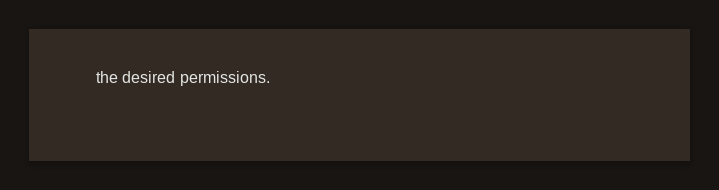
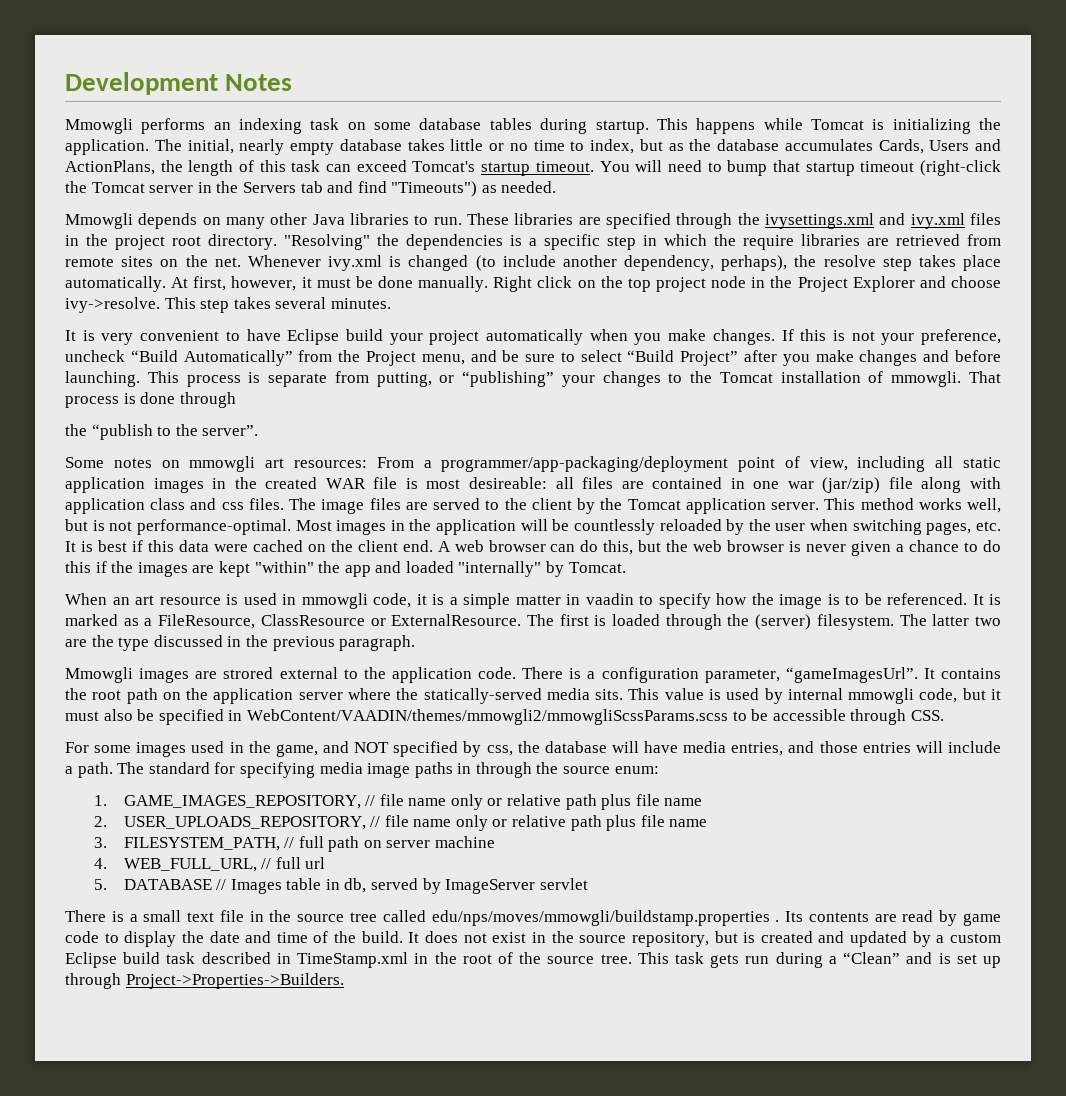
- the desired permissions.
+ Development Notes
+ Mmowgli performs an indexing task on some database tables during startup. This happens while Tomcat is initializing the application. The initial, nearly empty database takes little or no time to index, but as the database accumulates Cards, Users and ActionPlans, the length of this task can exceed Tomcat's startup timeout. You will need to bump that startup timeout (right-click the Tomcat server in the Servers tab and find "Timeouts") as needed.
+ Mmowgli depends on many other Java libraries to run. These libraries are specified through the ivysettings.xml and ivy.xml files in the project root directory. "Resolving" the dependencies is a specific step in which the require libraries are retrieved from remote sites on the net. Whenever ivy.xml is changed (to include another dependency, perhaps), the resolve step takes place automatically. At first, however, it must be done manually. Right click on the top project node in the Project Explorer and choose ivy->resolve. This step takes several minutes.
+ It is very convenient to have Eclipse build your project automatically when you make changes. If this is not your preference, uncheck “Build Automatically” from the Project menu, and be sure to select “Build Project” after you make changes and before launching. This process is separate from putting, or “publishing” your changes to the Tomcat installation of mmowgli. That process is done through
+ the “publish to the server”.
+ Some notes on mmowgli art resources: From a programmer/app-packaging/deployment point of view, including all static application images in the created WAR file is most desireable: all files are contained in one war (jar/zip) file along with application class and css files. The image files are served to the client by the Tomcat application server. This method works well, but is not performance-optimal. Most images in the application will be countlessly reloaded by the user when switching pages, etc. It is best if this data were cached on the client end. A web browser can do this, but the web browser is never given a chance to do this if the images are kept "within" the app and loaded "internally" by Tomcat.
+ When an art resource is used in mmowgli code, it is a simple matter in vaadin to specify how the image is to be referenced. It is marked as a FileResource, ClassResource or ExternalResource. The first is loaded through the (server) filesystem. The latter two are the type discussed in the previous paragraph.
+ Mmowgli images are strored external to the application code. There is a configuration parameter, “gameImagesUrl”. It contains the root path on the application server where the statically-served media sits. This value is used by internal mmowgli code, but it must also be specified in WebContent/VAADIN/themes/mmowgli2/mmowgliScssParams.scss to be accessible through CSS.
+ For some images used in the game, and NOT specified by css, the database will have media entries, and those entries will include a path. The standard for specifying media image paths in through the source enum:
+ 1. GAME_IMAGES_REPOSITORY, // file name only or relative path plus file name
+ 2. USER_UPLOADS_REPOSITORY, // file name only or relative path plus file name
+ 3. FILESYSTEM_PATH, // full path on server machine
+ 4. WEB_FULL_URL, // full url
+ 5. DATABASE // Images table in db, served by ImageServer servlet
+ There is a small text file in the source tree called edu/nps/moves/mmowgli/buildstamp.properties . Its contents are read by game code to display the date and time of the build. It does not exist in the source repository, but is created and updated by a custom Eclipse build task described in TimeStamp.xml in the root of the source tree. This task gets run during a “Clean” and is set up through Project->Properties->Builders.

